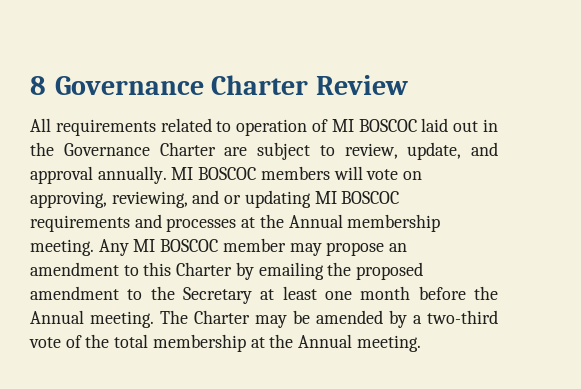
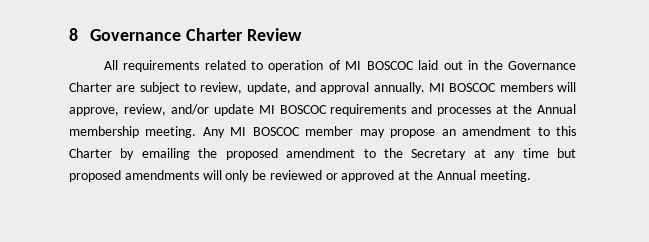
- MI BOSCOC members will vote on approving, reviewing, and or updating MI BOSCOC requirements and processes at the Annual membership meeting.
+ MI BOSCOC members will approve, review, and/or update MI BOSCOC requirements and processes at the Annual membership meeting.
- Any MI BOSCOC member may propose an amendment to this Charter by emailing the proposed amendment to the Secretary at least one month before the Annual meeting. The Charter may be amended by a two-third vote of the total membership at the Annual meeting.
+ Any MI BOSCOC member may propose an amendment to this Charter by emailing the proposed amendment to the Secretary at any time but proposed amendments will only be reviewed or approved at the Annual meeting.

